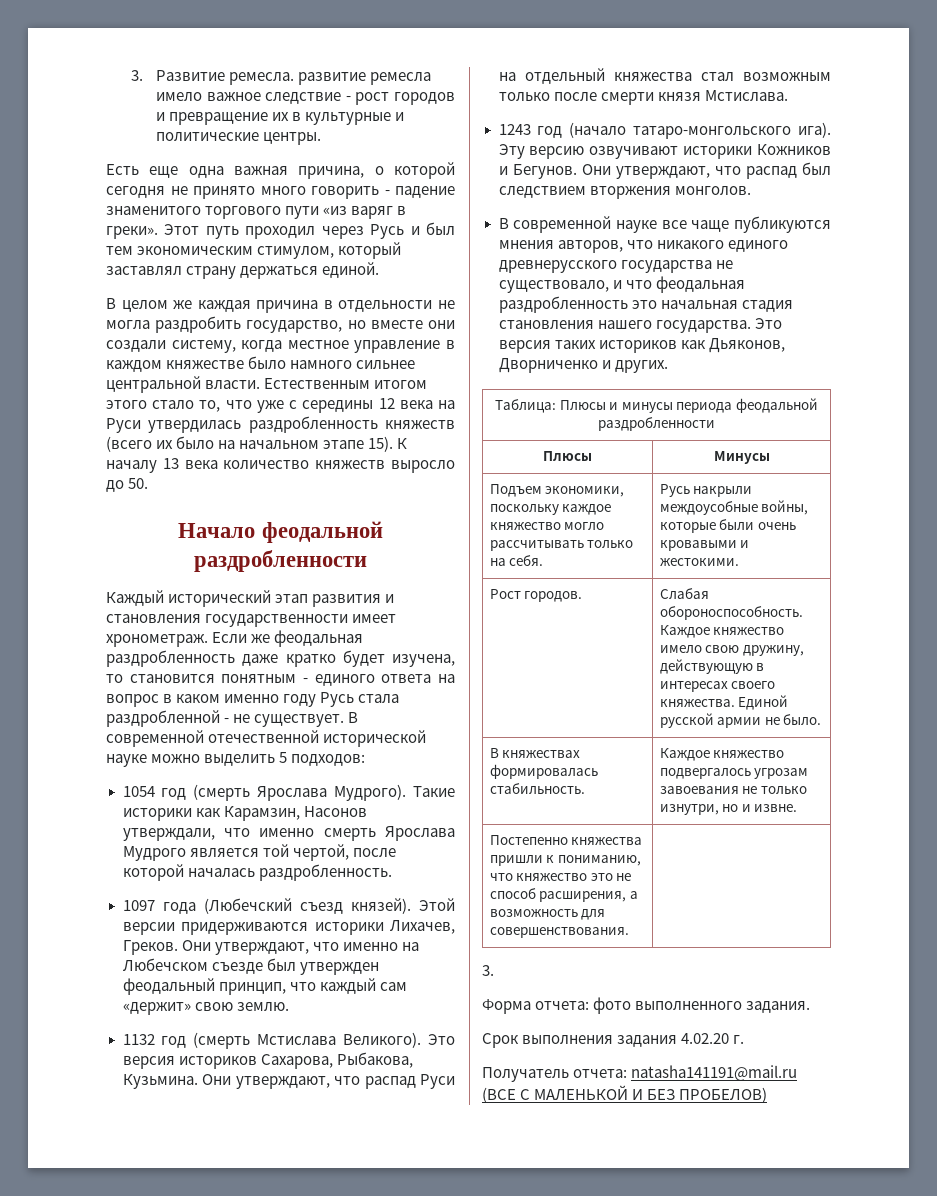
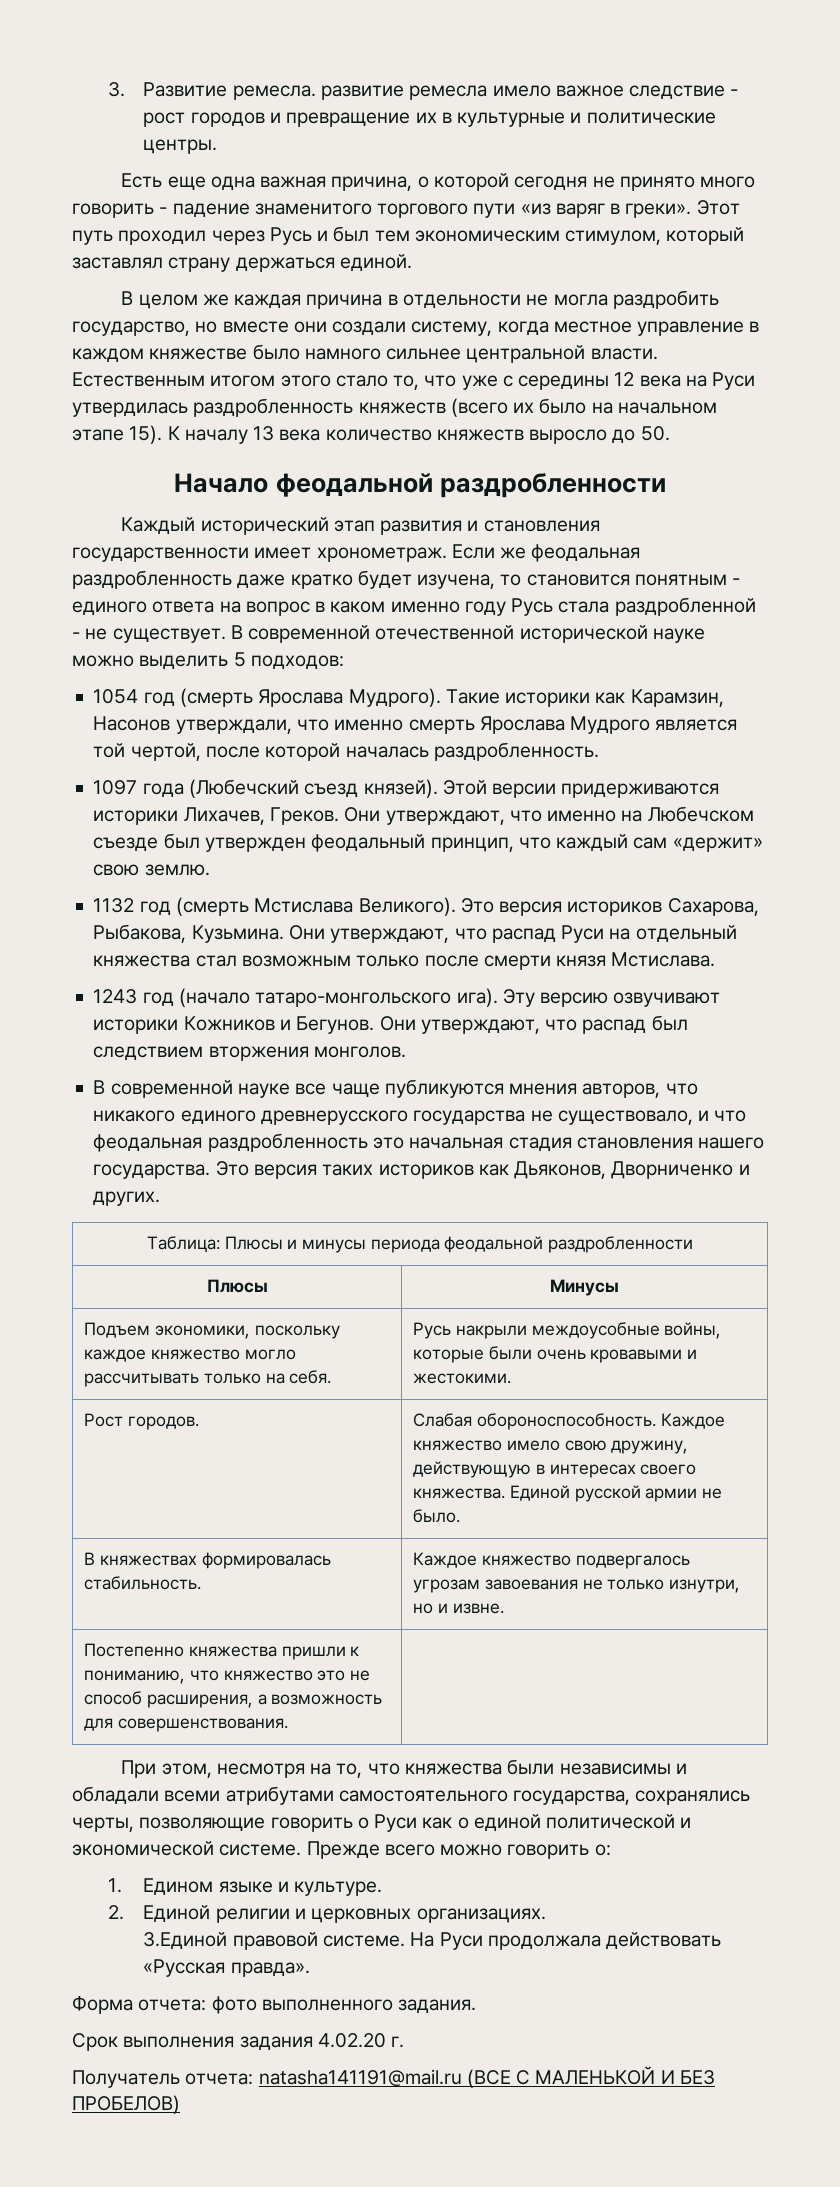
  Постепенно княжества пришли к пониманию, что княжество это не способ расширения, а возможность для совершенствования. |
- 3.
+ При этом, несмотря на то, что княжества были независимы и обладали всеми атрибутами самостоятельного государства, сохранялись черты, позволяющие говорить о Руси как о единой политической и экономической системе. Прежде всего можно говорить о:
+ 1. Едином языке и культуре.
+ 2. Единой религии и церковных организациях.
+ 3.Единой правовой системе. На Руси продолжала действовать «Русская правда».

